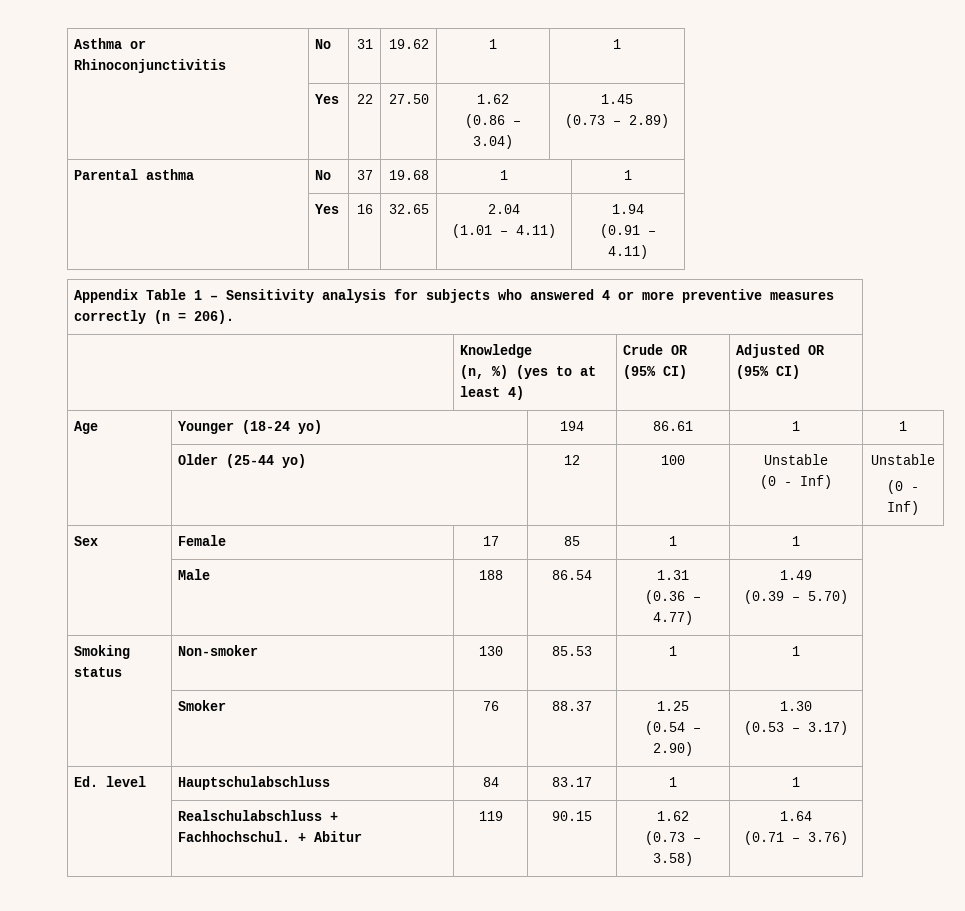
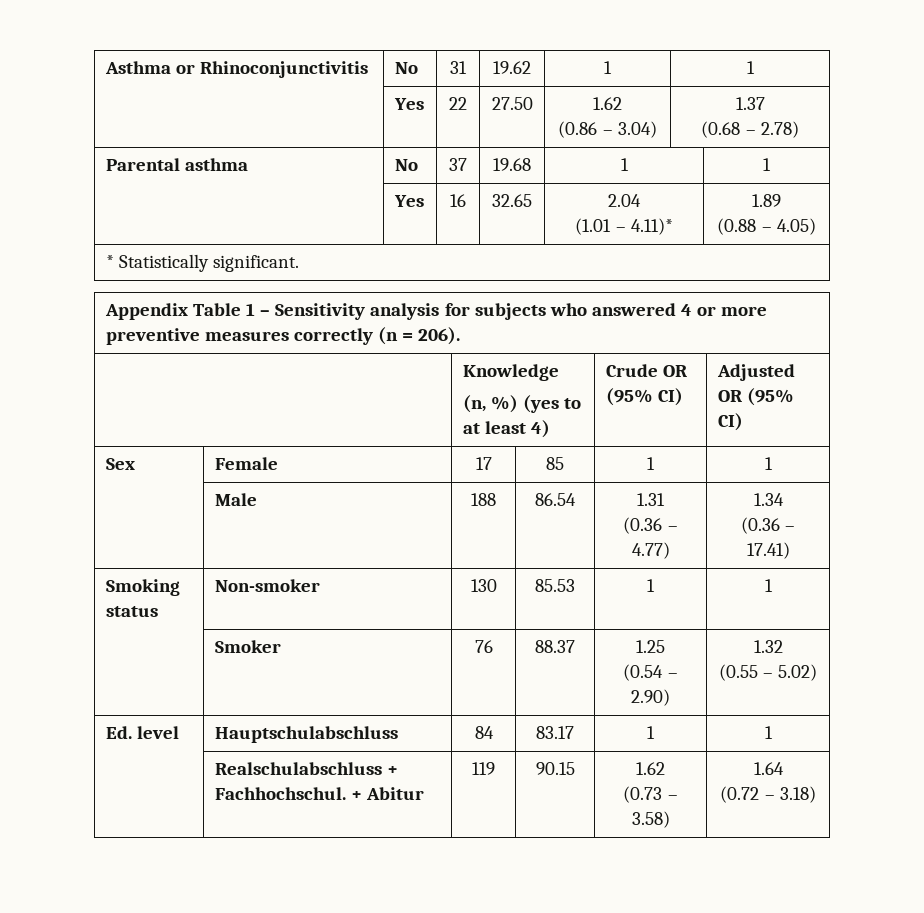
  | Yes | 22 | 27.50 | 1.62
- (0.86 – 3.04) | 1.45
- (0.73 – 2.89)
+ (0.86 – 3.04) | 1.37
+ (0.68 – 2.78)
  | Yes | 16 | 32.65 | 2.04
- (1.01 – 4.11) | 1.94
- (0.91 – 4.11)
+ (1.01 – 4.11)* | 1.89
+ (0.88 – 4.05)
+ * Statistically significant.
- Age | Younger (18-24 yo) | 194 | 86.61 | 1 | 1
- | Older (25-44 yo) | 12 | 100 | Unstable
- (0 - Inf) | Unstable
- (0 - Inf)
  | Male | 188 | 86.54 | 1.31
- (0.36 – 4.77) | 1.49
- (0.39 – 5.70)
+ (0.36 – 4.77) | 1.34
+ (0.36 – 17.41)
  | Smoker | 76 | 88.37 | 1.25
- (0.54 – 2.90) | 1.30
- (0.53 – 3.17)
+ (0.54 – 2.90) | 1.32
+ (0.55 – 5.02)
  | Realschulabschluss + Fachhochschul. + Abitur | 119 | 90.15 | 1.62
  (0.73 – 3.58) | 1.64
- (0.71 – 3.76)
+ (0.72 – 3.18)

